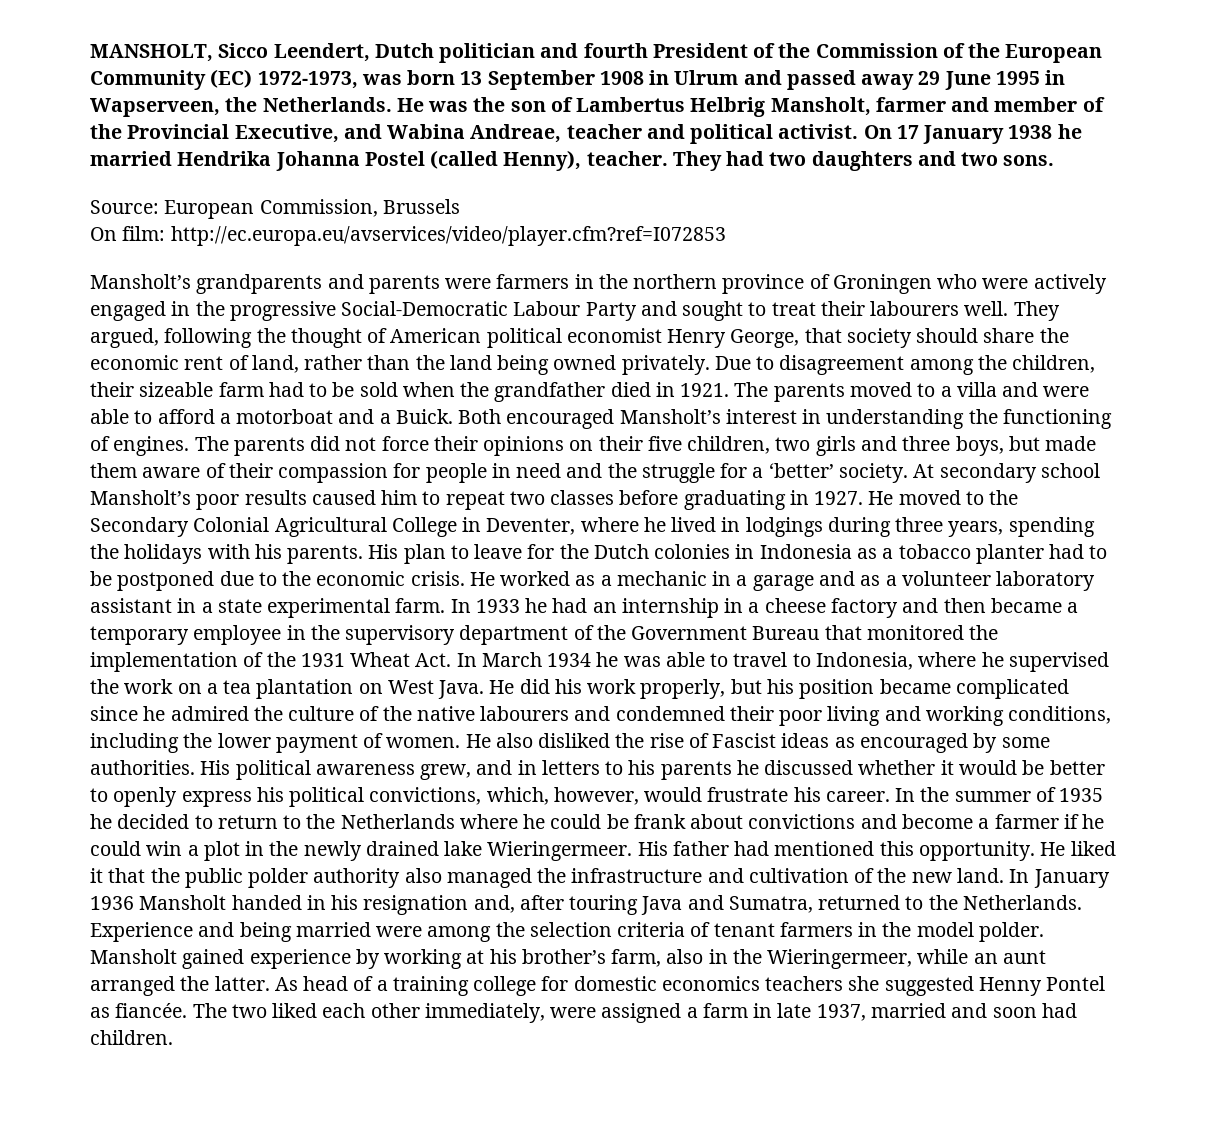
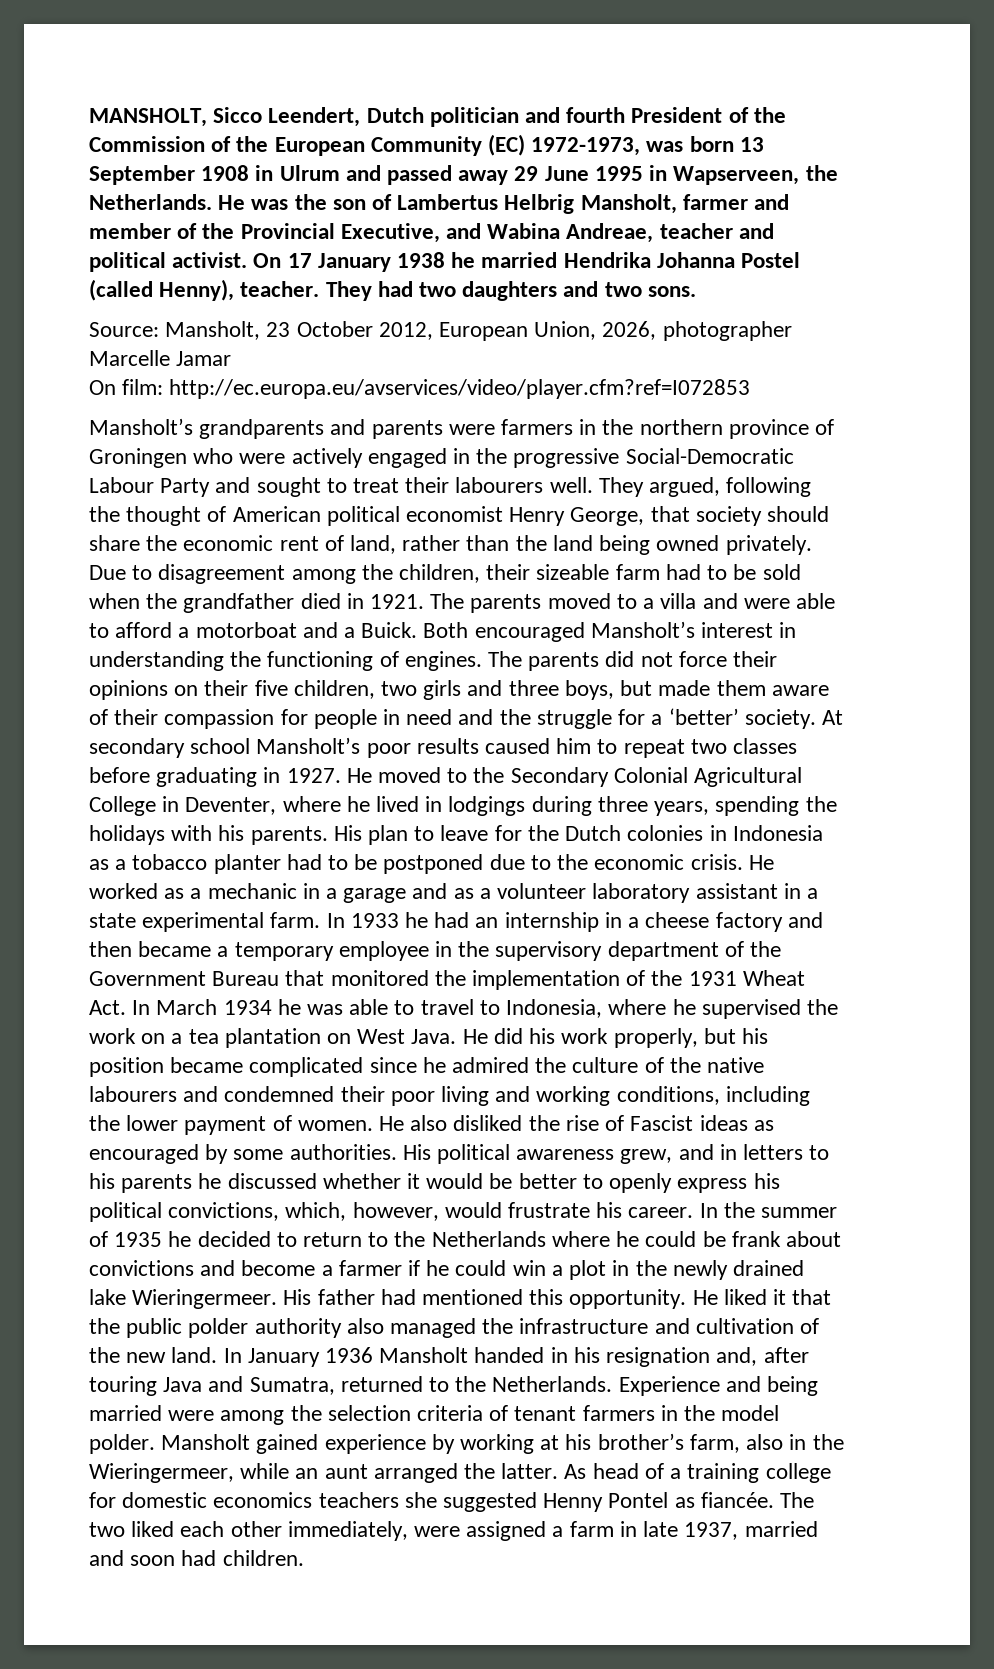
- Source: European Commission, Brussels
+ Source: Mansholt, 23 October 2012, European Union, 2026, photographer Marcelle Jamar

